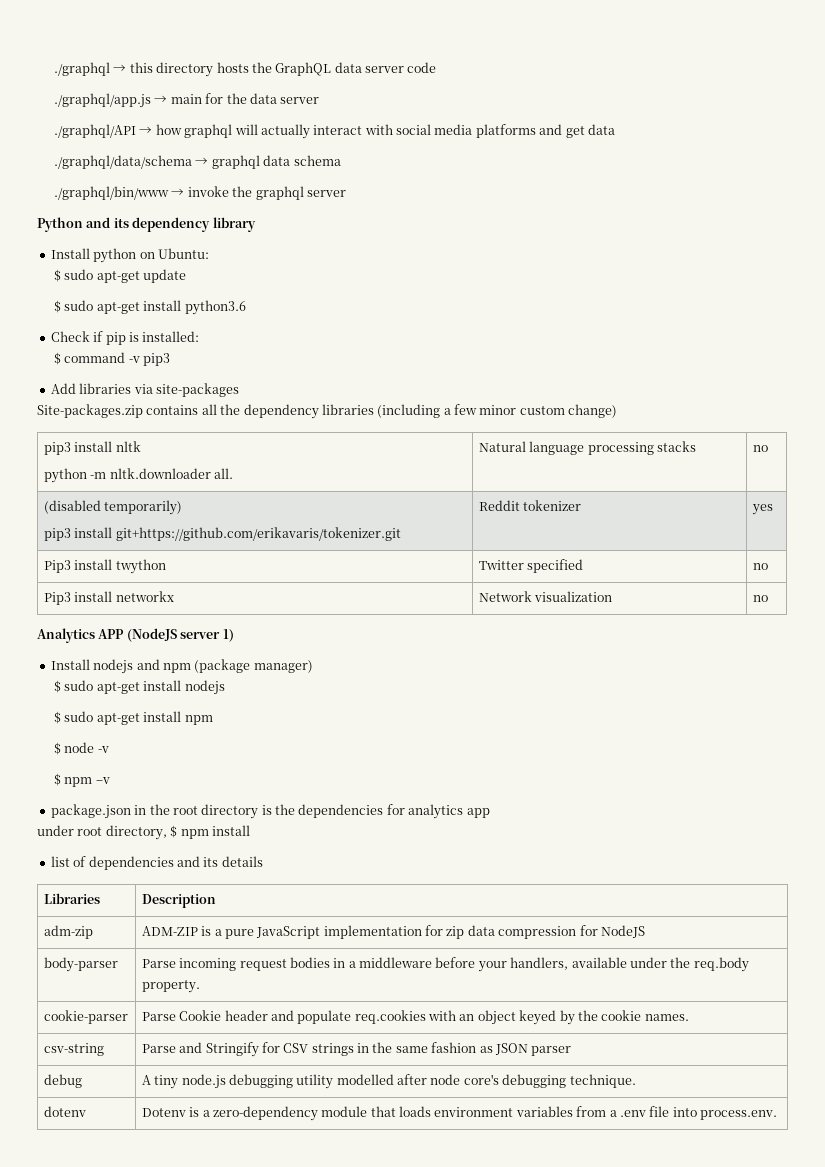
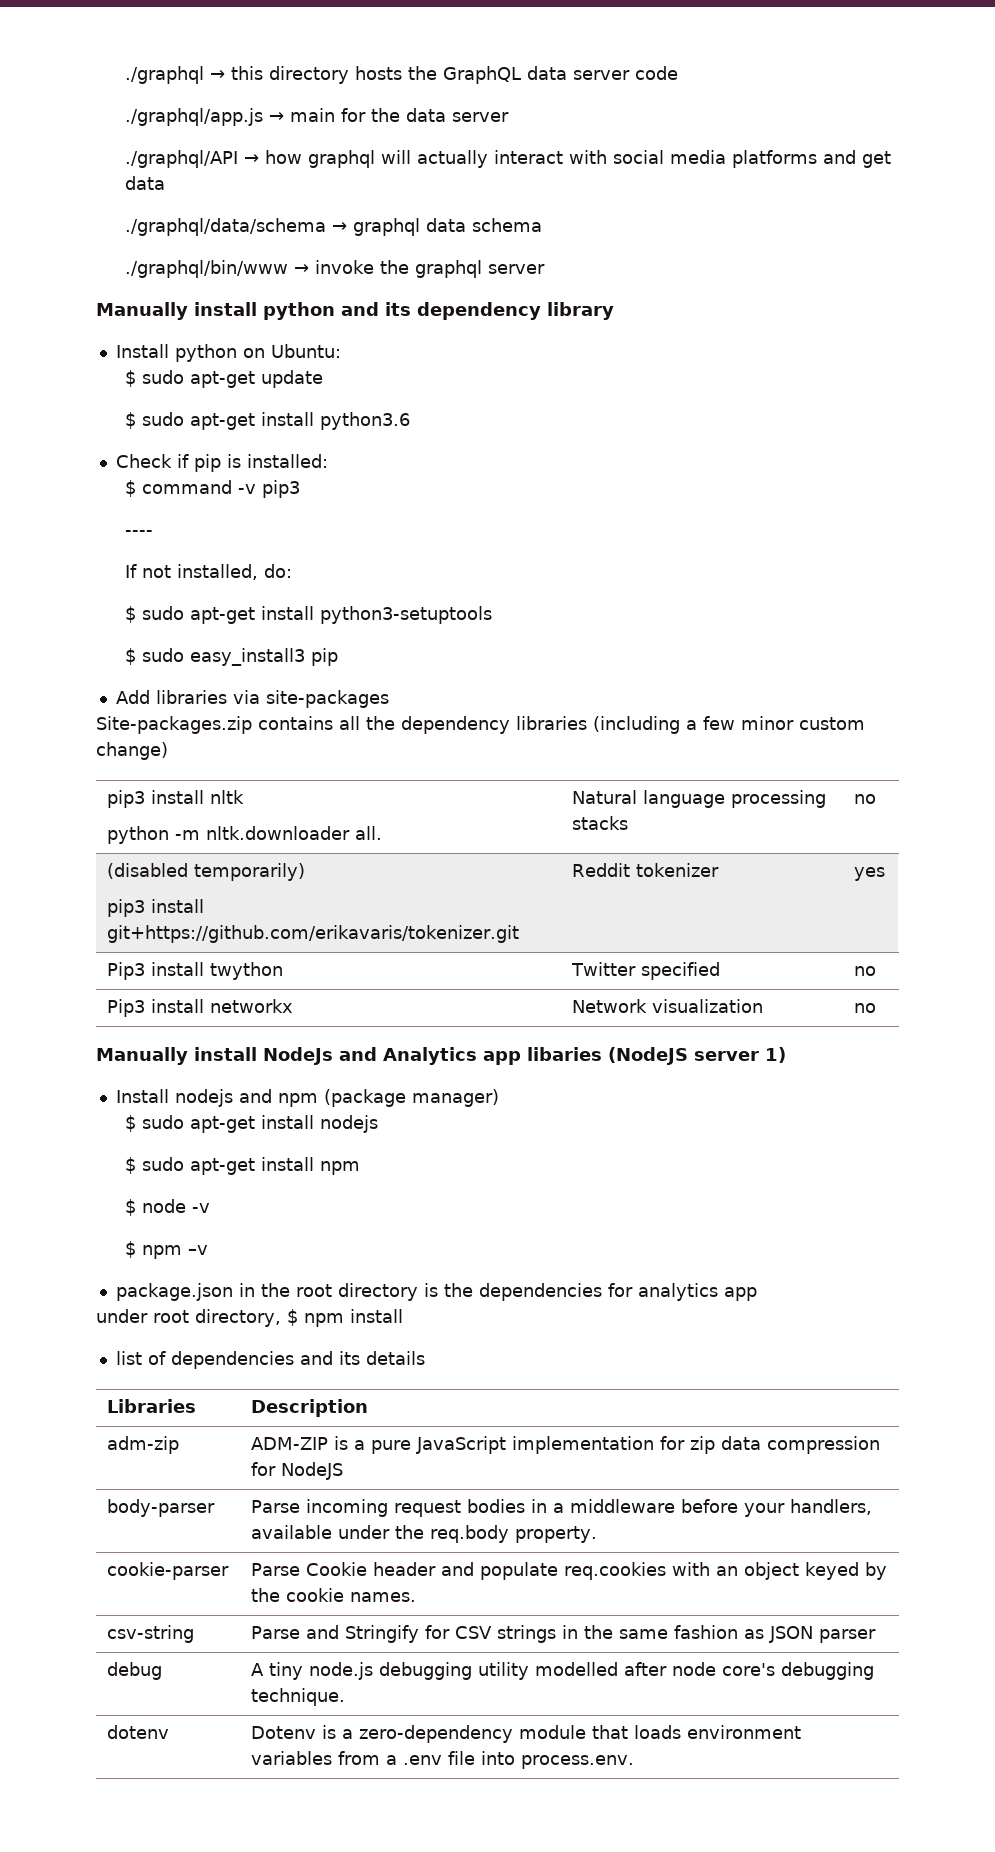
- Python and its dependency library
+ Manually install python and its dependency library
+ ----
+ If not installed, do:
+ $ sudo apt-get install python3-setuptools
+ $ sudo easy_install3 pip
- Analytics APP (NodeJS server 1)
+ Manually install NodeJs and Analytics app libaries (NodeJS server 1)

